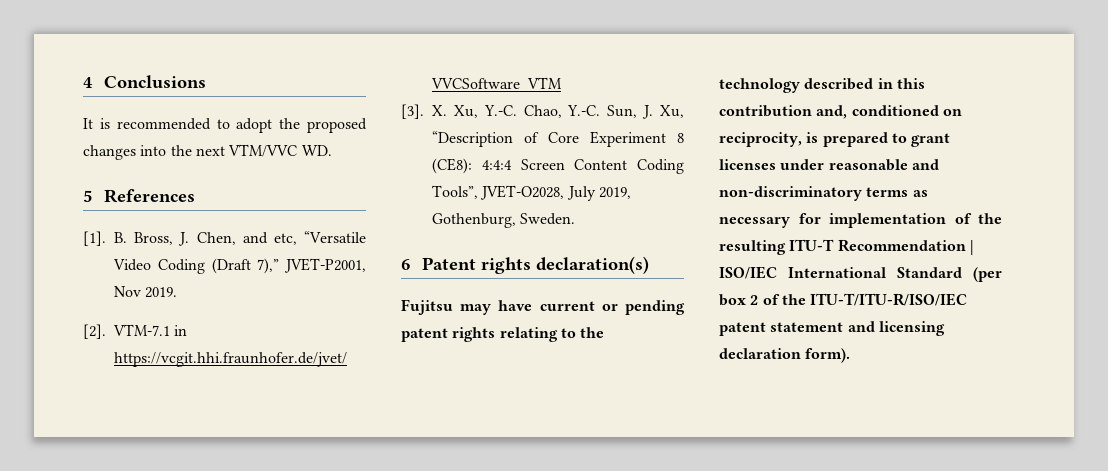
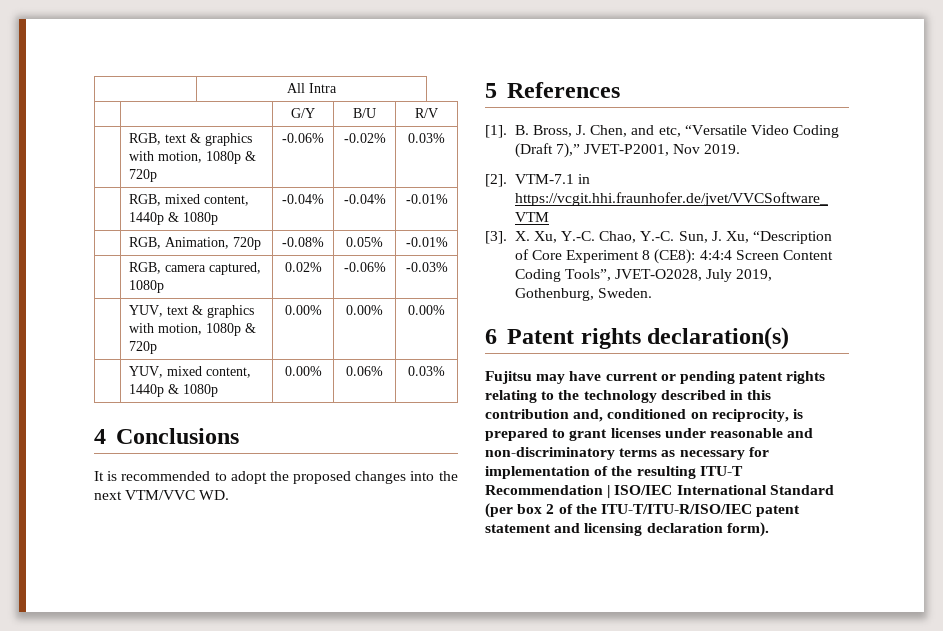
+ | All Intra
+ | | G/Y | B/U | R/V
+ | RGB, text & graphics with motion, 1080p & 720p | -0.06% | -0.02% | 0.03%
+ | RGB, mixed content, 1440p & 1080p | -0.04% | -0.04% | -0.01%
+ | RGB, Animation, 720p | -0.08% | 0.05% | -0.01%
+ | RGB, camera captured, 1080p | 0.02% | -0.06% | -0.03%
+ | YUV, text & graphics with motion, 1080p & 720p | 0.00% | 0.00% | 0.00%
+ | YUV, mixed content, 1440p & 1080p | 0.00% | 0.06% | 0.03%

